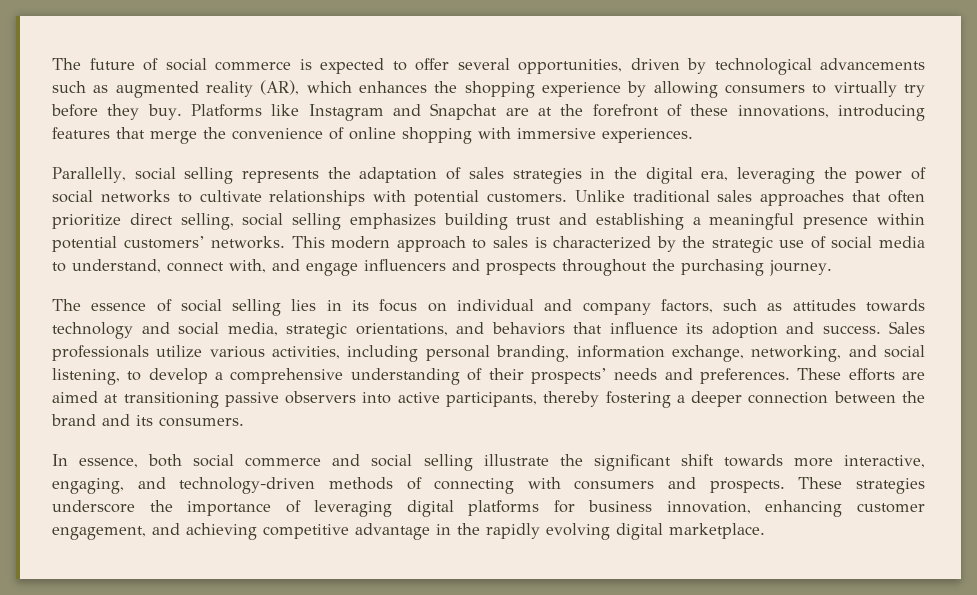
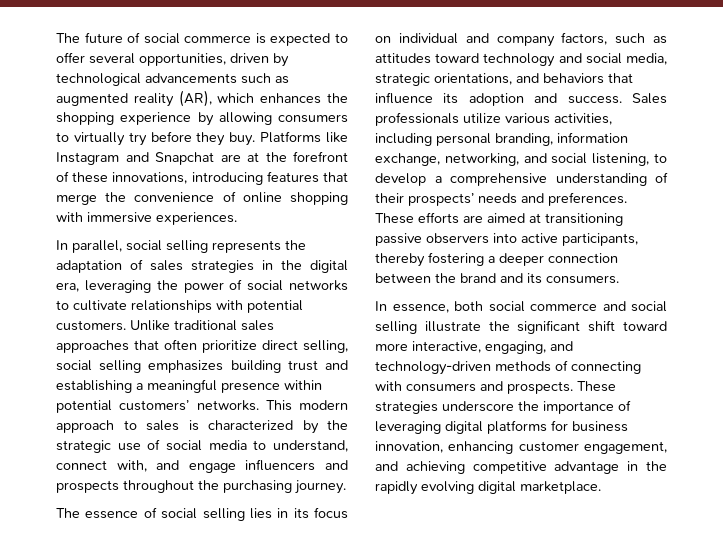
- Parallelly, social selling represents the adaptation of sales strategies in the digital era, leveraging the power of social networks to cultivate relationships with potential customers.
+ In parallel, social selling represents the adaptation of sales strategies in the digital era, leveraging the power of social networks to cultivate relationships with potential customers.
- The essence of social selling lies in its focus on individual and company factors, such as attitudes towards technology and social media, strategic orientations, and behaviors that influence its adoption and success.
+ The essence of social selling lies in its focus on individual and company factors, such as attitudes toward technology and social media, strategic orientations, and behaviors that influence its adoption and success.
- In essence, both social commerce and social selling illustrate the significant shift towards more interactive, engaging, and technology-driven methods of connecting with consumers and prospects.
+ In essence, both social commerce and social selling illustrate the significant shift toward more interactive, engaging, and technology-driven methods of connecting with consumers and prospects.

